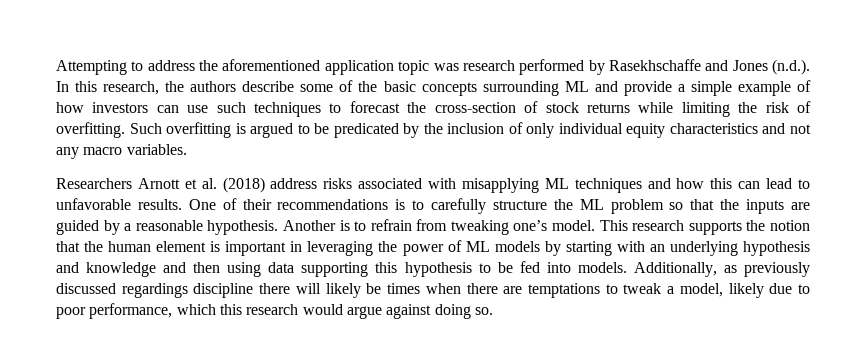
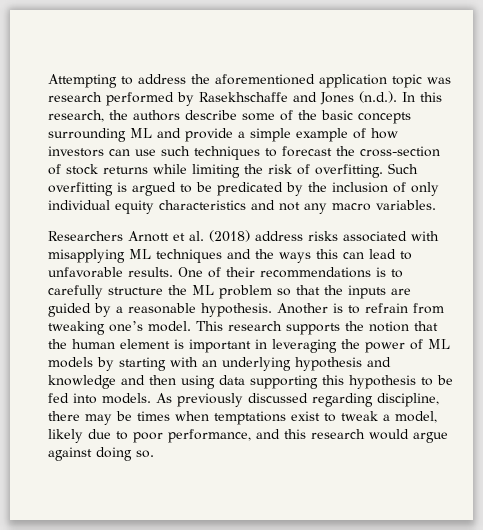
- Researchers Arnott et al. (2018) address risks associated with misapplying ML techniques and how this can lead to unfavorable results.
+ Researchers Arnott et al. (2018) address risks associated with misapplying ML techniques and the ways this can lead to unfavorable results.
- Additionally, as previously discussed regardings discipline there will likely be times when there are temptations to tweak a model, likely due to poor performance, which this research would argue against doing so.
+ As previously discussed regarding discipline, there may be times when temptations exist to tweak a model, likely due to poor performance, and this research would argue against doing so.

